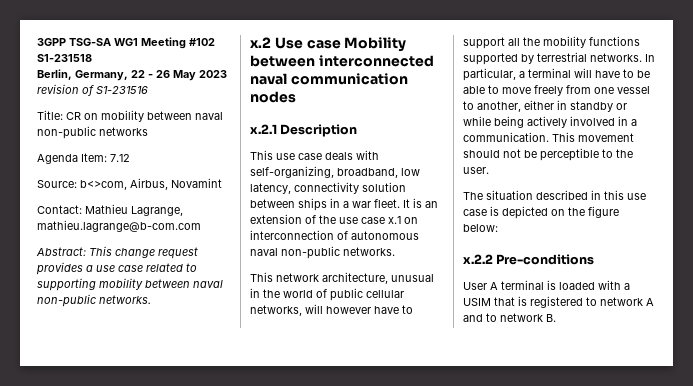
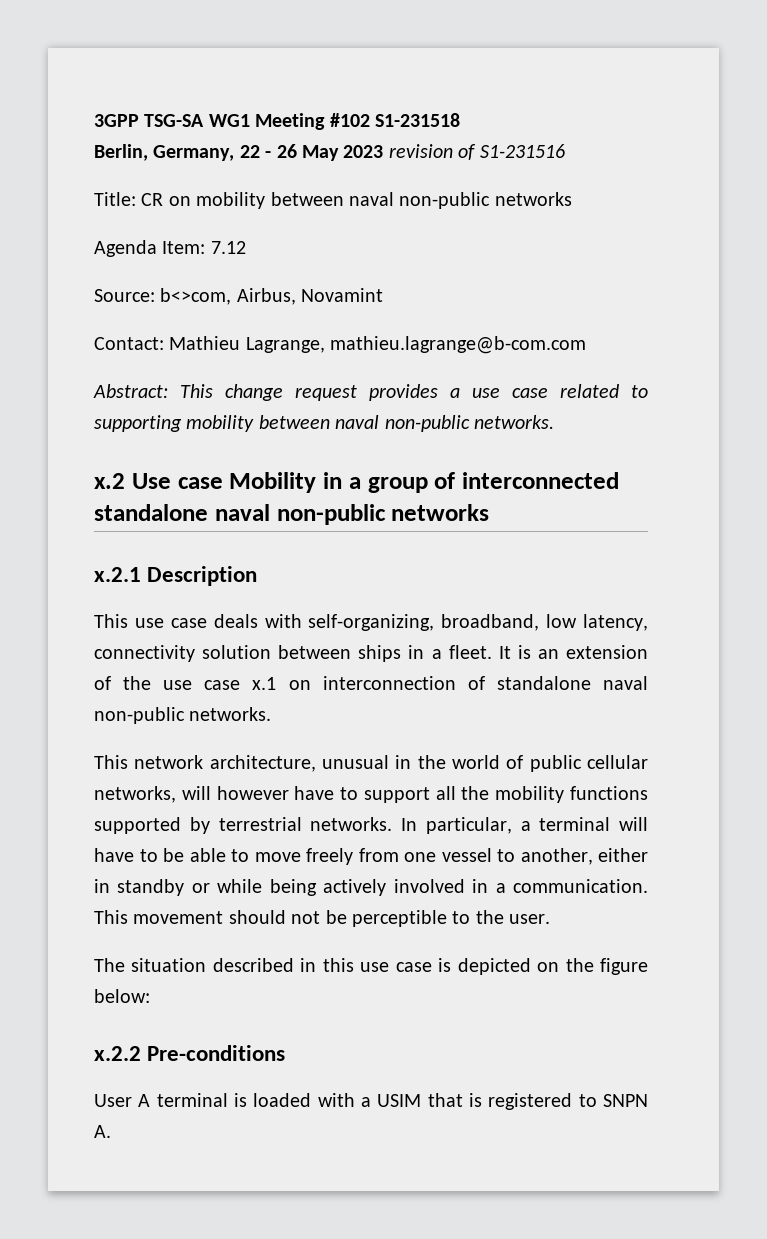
- x.2 Use case Mobility between interconnected naval communication nodes
+ x.2 Use case Mobility in a group of interconnected standalone naval non-public networks
- This use case deals with self-organizing, broadband, low latency, connectivity solution between ships in a war fleet.
+ This use case deals with self-organizing, broadband, low latency, connectivity solution between ships in a fleet.
- It is an extension of the use case x.1 on interconnection of autonomous naval non-public networks.
+ It is an extension of the use case x.1 on interconnection of standalone naval non-public networks.
- User A terminal is loaded with a USIM that is registered to network A and to network B.
+ User A terminal is loaded with a USIM that is registered to SNPN A.

